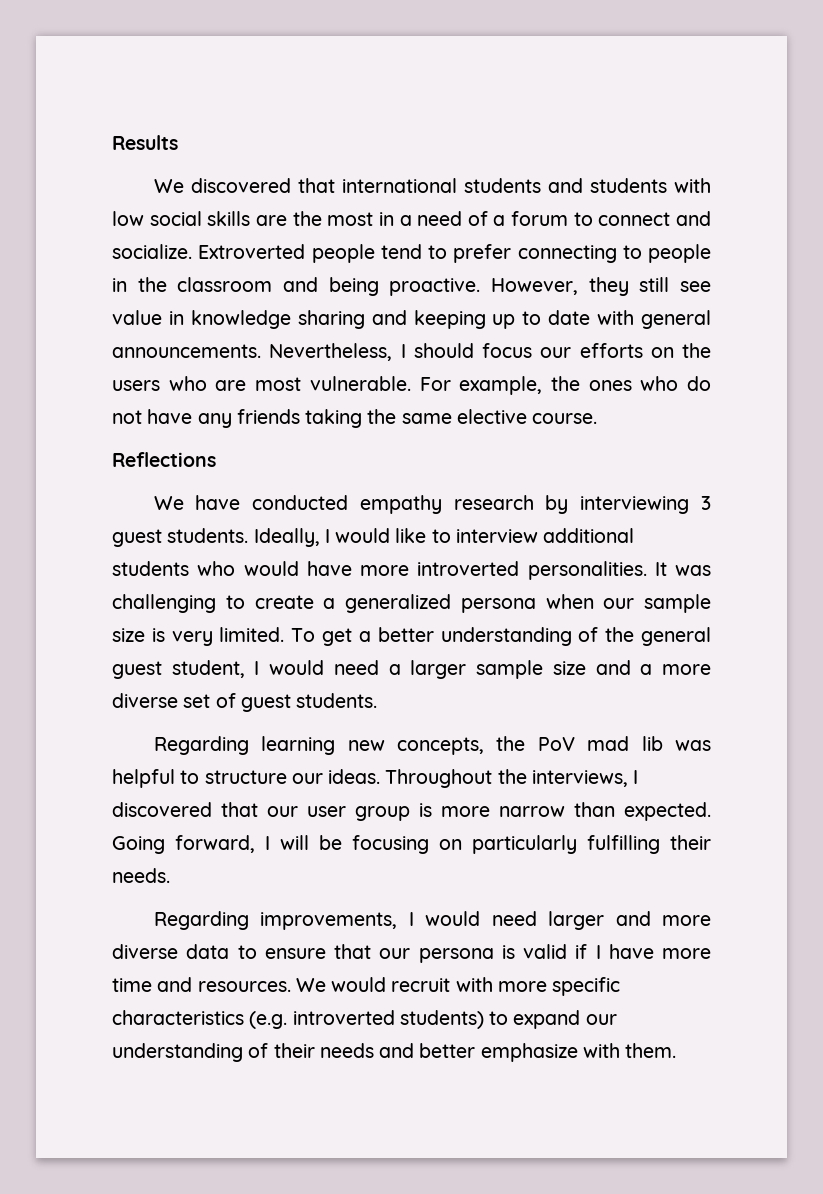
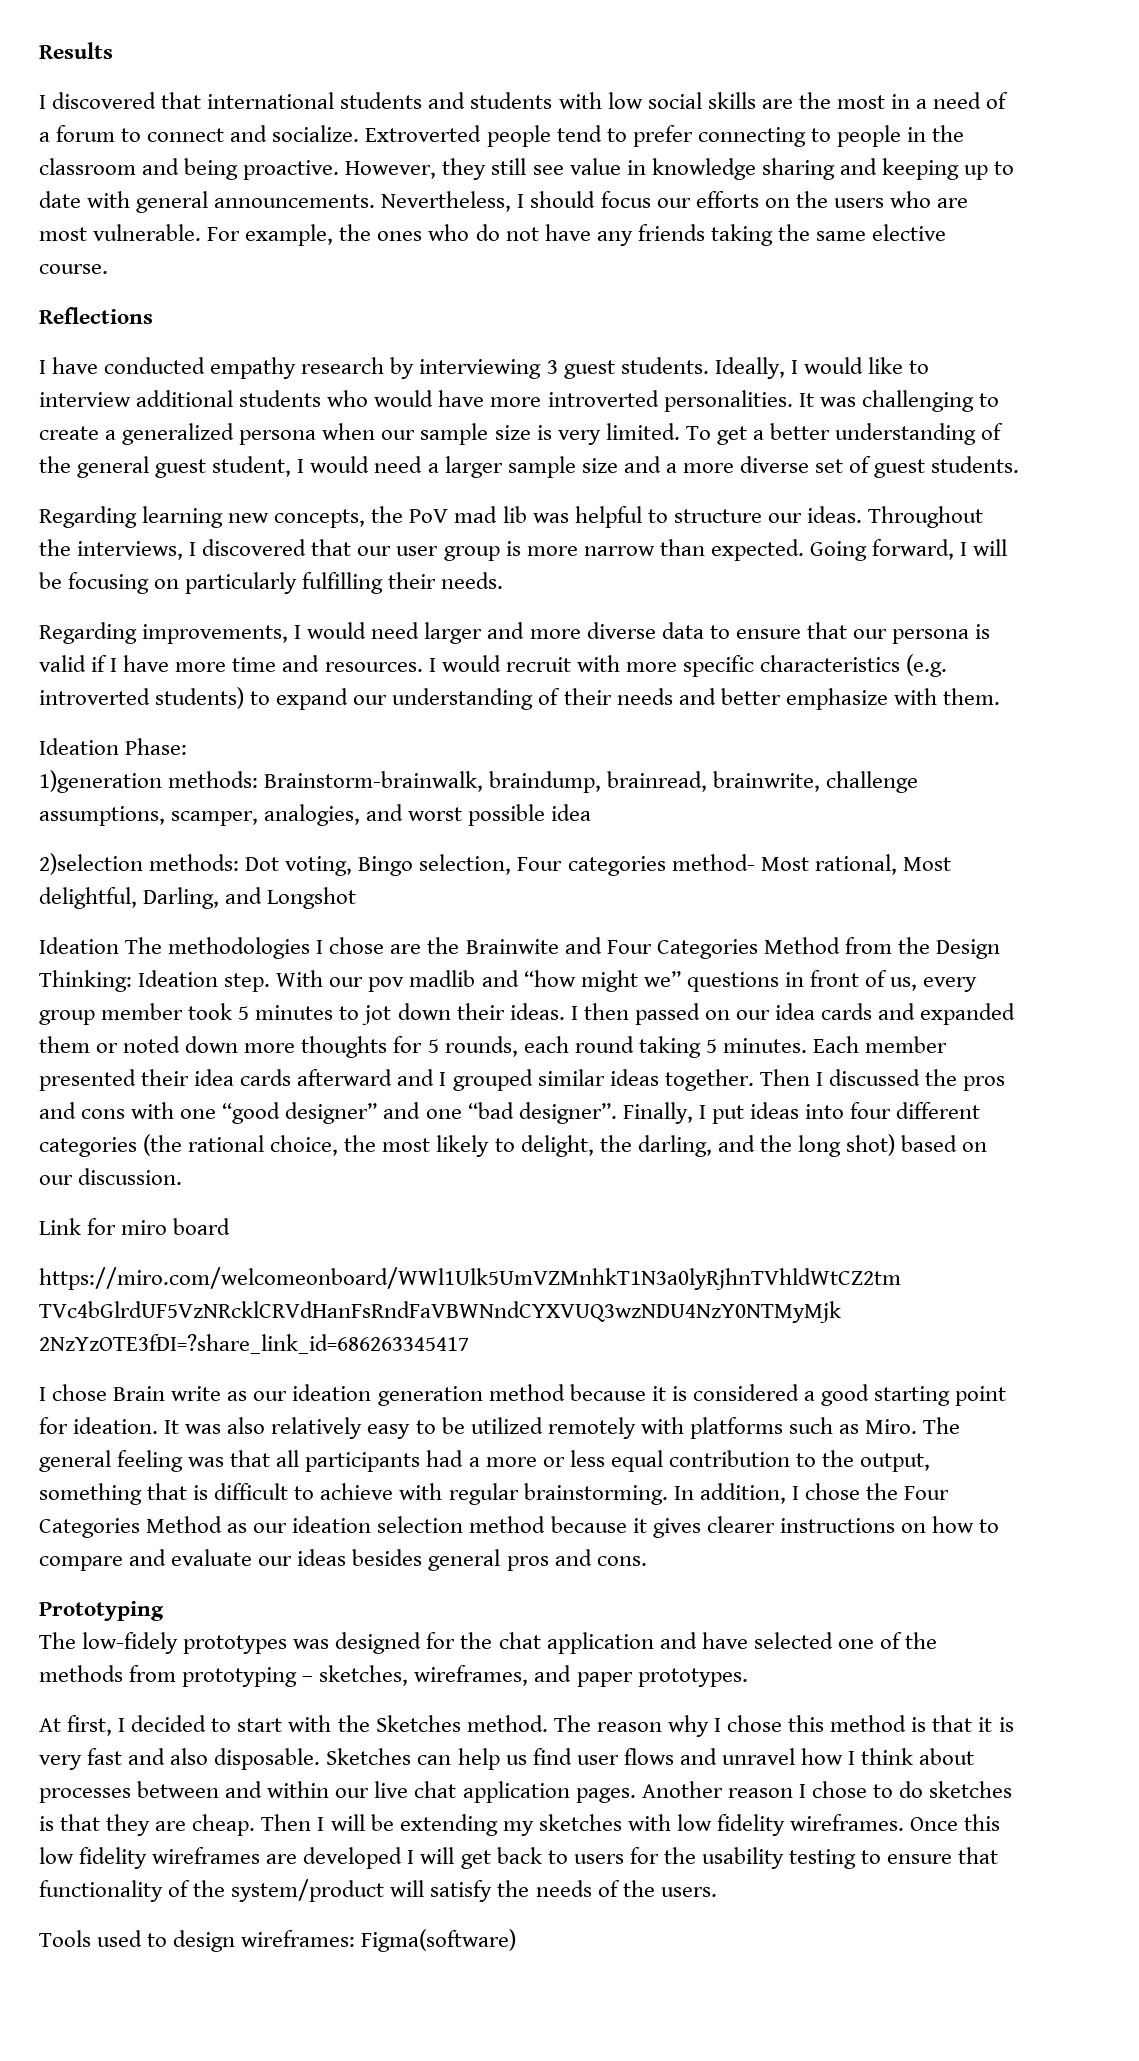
- We discovered that international students and students with low social skills are the most in a need of a forum to connect and socialize.
+ I discovered that international students and students with low social skills are the most in a need of a forum to connect and socialize.
- We have conducted empathy research by interviewing 3 guest students.
+ I have conducted empathy research by interviewing 3 guest students.
- We would recruit with more specific characteristics (e.g. introverted students) to expand our understanding of their needs and better emphasize with them.
+ I would recruit with more specific characteristics (e.g. introverted students) to expand our understanding of their needs and better emphasize with them.
+ Ideation Phase:
+ 1)generation methods: Brainstorm-brainwalk, braindump, brainread, brainwrite, challenge assumptions, scamper, analogies, and worst possible idea
+ 2)selection methods: Dot voting, Bingo selection, Four categories method- Most rational, Most delightful, Darling, and Longshot
+ Ideation The methodologies I chose are the Brainwite and Four Categories Method from the Design Thinking: Ideation step. With our pov madlib and “how might we” questions in front of us, every group member took 5 minutes to jot down their ideas. I then passed on our idea cards and expanded them or noted down more thoughts for 5 rounds, each round taking 5 minutes. Each member presented their idea cards afterward and I grouped similar ideas together. Then I discussed the pros and cons with one “good designer” and one “bad designer”. Finally, I put ideas into four different categories (the rational choice, the most likely to delight, the darling, and the long shot) based on our discussion.
+ Link for miro board
+ https://miro.com/welcomeonboard/WWl1Ulk5UmVZMnhkT1N3a0lyRjhnTVhldWtCZ2tm TVc4bGlrdUF5VzNRcklCRVdHanFsRndFaVBWNndCYXVUQ3wzNDU4NzY0NTMyMjk 2NzYzOTE3fDI=?share_link_id=686263345417
+ I chose Brain write as our ideation generation method because it is considered a good starting point for ideation. It was also relatively easy to be utilized remotely with platforms such as Miro. The general feeling was that all participants had a more or less equal contribution to the output, something that is difficult to achieve with regular brainstorming. In addition, I chose the Four Categories Method as our ideation selection method because it gives clearer instructions on how to compare and evaluate our ideas besides general pros and cons.
+ Prototyping
+ The low-fidely prototypes was designed for the chat application and have selected one of the methods from prototyping – sketches, wireframes, and paper prototypes.
+ At first, I decided to start with the Sketches method. The reason why I chose this method is that it is very fast and also disposable. Sketches can help us find user flows and unravel how I think about processes between and within our live chat application pages. Another reason I chose to do sketches is that they are cheap. Then I will be extending my sketches with low fidelity wireframes. Once this low fidelity wireframes are developed I will get back to users for the usability testing to ensure that functionality of the system/product will satisfy the needs of the users.
+ Tools used to design wireframes: Figma(software)

